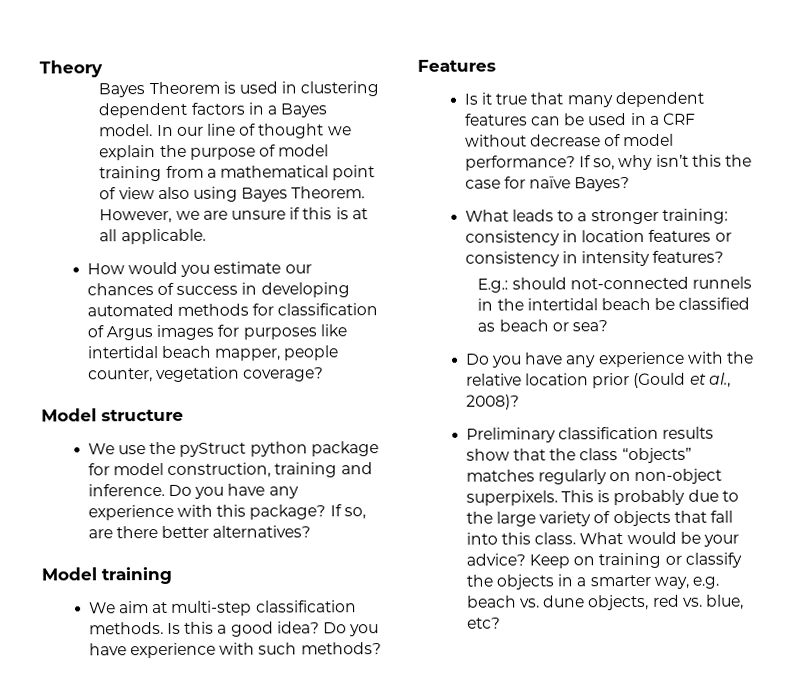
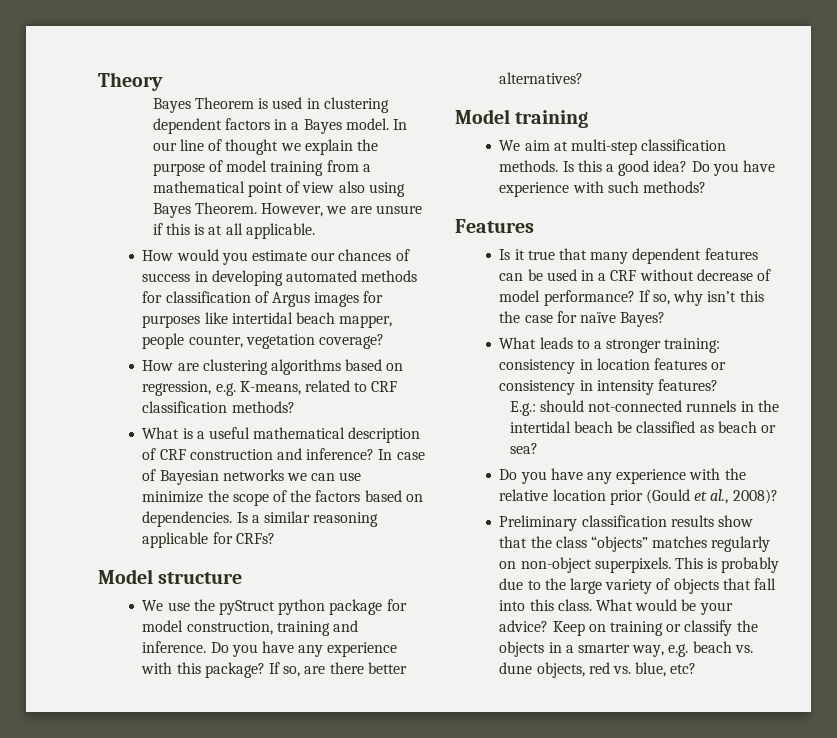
+ How are clustering algorithms based on regression, e.g. K-means, related to CRF classification methods?
+ What is a useful mathematical description of CRF construction and inference? In case of Bayesian networks we can use minimize the scope of the factors based on dependencies. Is a similar reasoning applicable for CRFs?

